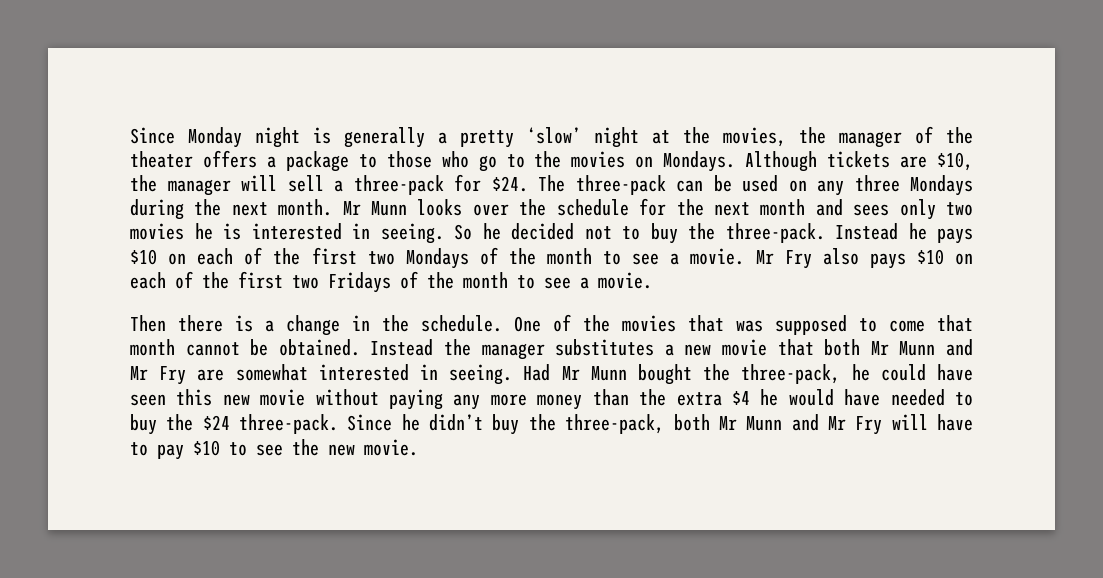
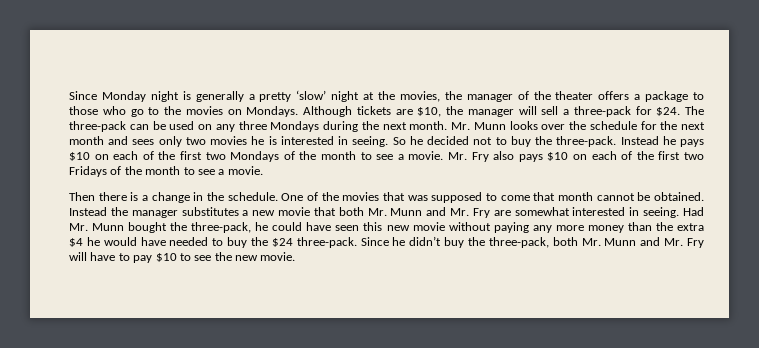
- Mr Munn looks over the schedule for the next month and sees only two movies he is interested in seeing.
+ Mr. Munn looks over the schedule for the next month and sees only two movies he is interested in seeing.
- Mr Fry also pays $10 on each of the first two Fridays of the month to see a movie.
+ Mr. Fry also pays $10 on each of the first two Fridays of the month to see a movie.
- Instead the manager substitutes a new movie that both Mr Munn and Mr Fry are somewhat interested in seeing.
+ Instead the manager substitutes a new movie that both Mr. Munn and Mr. Fry are somewhat interested in seeing.
- Had Mr Munn bought the three-pack, he could have seen this new movie without paying any more money than the extra $4 he would have needed to buy the $24 three-pack.
+ Had Mr. Munn bought the three-pack, he could have seen this new movie without paying any more money than the extra $4 he would have needed to buy the $24 three-pack.
- Since he didn’t buy the three-pack, both Mr Munn and Mr Fry will have to pay $10 to see the new movie.
+ Since he didn’t buy the three-pack, both Mr. Munn and Mr. Fry will have to pay $10 to see the new movie.

